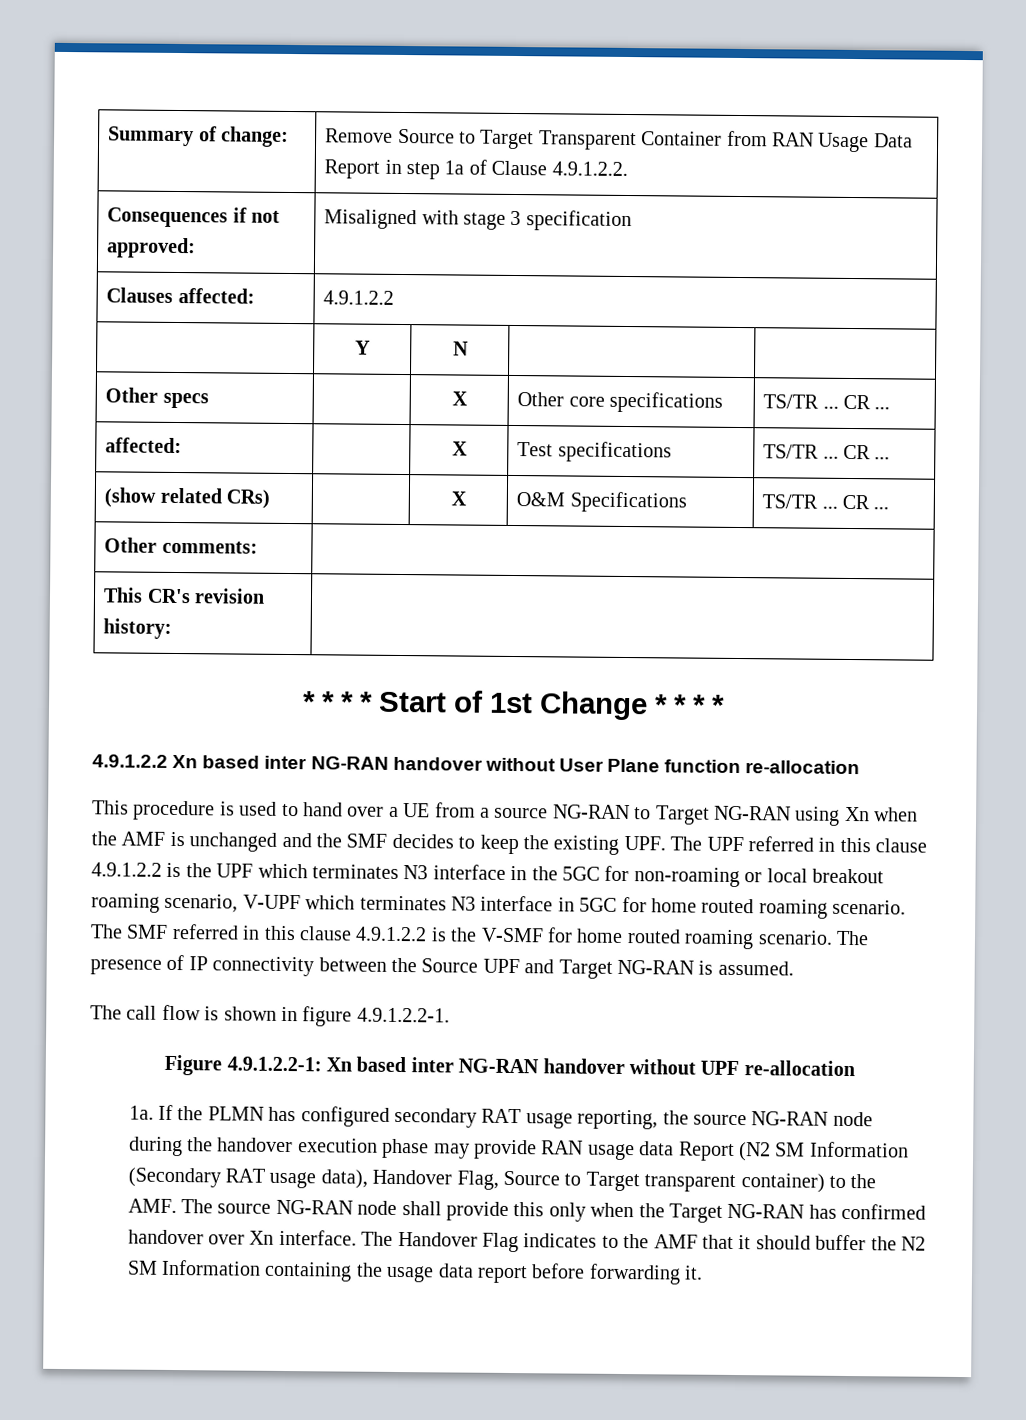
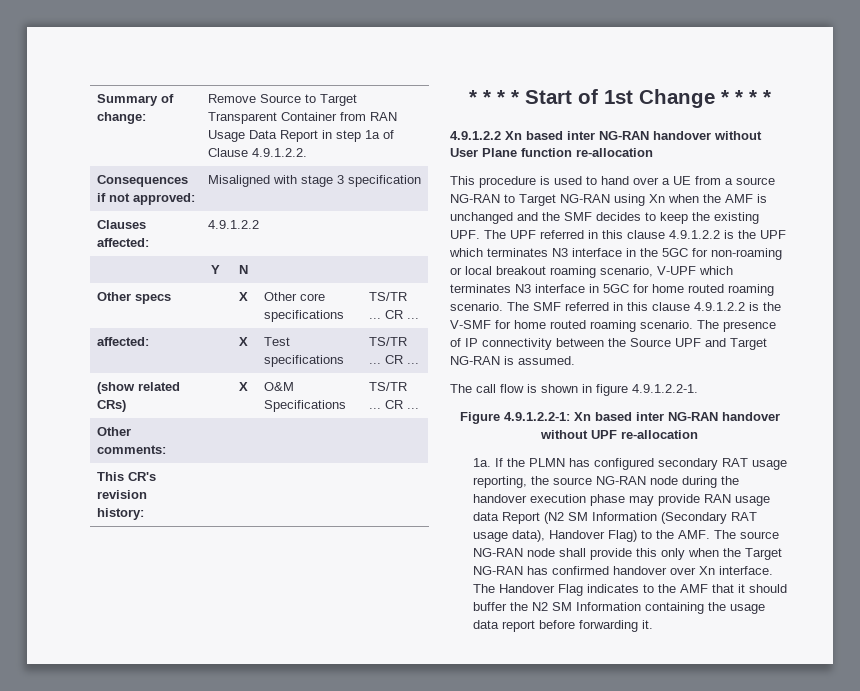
- If the PLMN has configured secondary RAT usage reporting, the source NG-RAN node during the handover execution phase may provide RAN usage data Report (N2 SM Information (Secondary RAT usage data), Handover Flag, Source to Target transparent container) to the AMF. The source NG-RAN node shall provide this only when the Target NG-RAN has confirmed handover over Xn interface.
+ If the PLMN has configured secondary RAT usage reporting, the source NG-RAN node during the handover execution phase may provide RAN usage data Report (N2 SM Information (Secondary RAT usage data), Handover Flag) to the AMF. The source NG-RAN node shall provide this only when the Target NG-RAN has confirmed handover over Xn interface.

